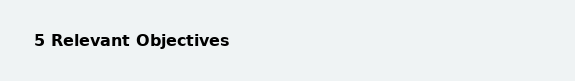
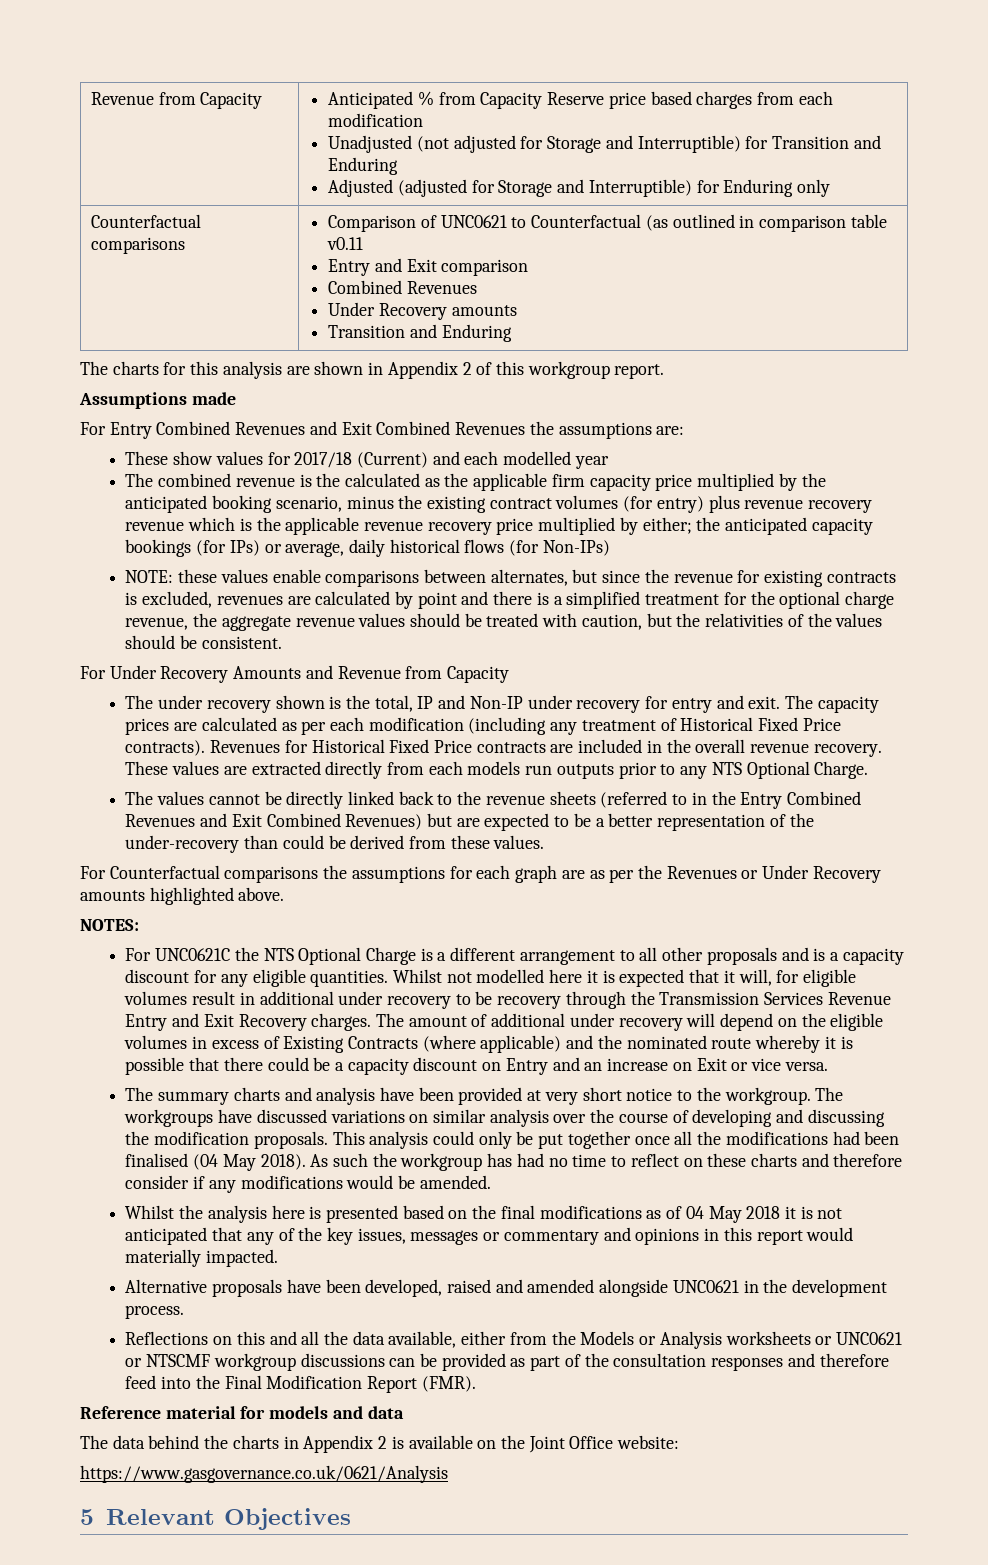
+ Revenue from Capacity | Anticipated % from Capacity Reserve price based charges from each modification
+ Unadjusted (not adjusted for Storage and Interruptible) for Transition and Enduring
+ Adjusted (adjusted for Storage and Interruptible) for Enduring only
+ Counterfactual comparisons | Comparison of UNC0621 to Counterfactual (as outlined in comparison table v0.11
+ Entry and Exit comparison
+ Combined Revenues
+ Under Recovery amounts
+ Transition and Enduring
+ The charts for this analysis are shown in Appendix 2 of this workgroup report.
+ Assumptions made
+ For Entry Combined Revenues and Exit Combined Revenues the assumptions are:
+ These show values for 2017/18 (Current) and each modelled year
+ The combined revenue is the calculated as the applicable firm capacity price multiplied by the anticipated booking scenario, minus the existing contract volumes (for entry) plus revenue recovery revenue which is the applicable revenue recovery price multiplied by either; the anticipated capacity bookings (for IPs) or average, daily historical flows (for Non-IPs)
+ NOTE: these values enable comparisons between alternates, but since the revenue for existing contracts is excluded, revenues are calculated by point and there is a simplified treatment for the optional charge revenue, the aggregate revenue values should be treated with caution, but the relativities of the values should be consistent.
+ For Under Recovery Amounts and Revenue from Capacity
+ The under recovery shown is the total, IP and Non-IP under recovery for entry and exit. The capacity prices are calculated as per each modification (including any treatment of Historical Fixed Price contracts). Revenues for Historical Fixed Price contracts are included in the overall revenue recovery. These values are extracted directly from each models run outputs prior to any NTS Optional Charge.
+ The values cannot be directly linked back to the revenue sheets (referred to in the Entry Combined Revenues and Exit Combined Revenues) but are expected to be a better representation of the under-recovery than could be derived from these values.
+ For Counterfactual comparisons the assumptions for each graph are as per the Revenues or Under Recovery amounts highlighted above.
+ NOTES:
+ For UNC0621C the NTS Optional Charge is a different arrangement to all other proposals and is a capacity discount for any eligible quantities. Whilst not modelled here it is expected that it will, for eligible volumes result in additional under recovery to be recovery through the Transmission Services Revenue Entry and Exit Recovery charges. The amount of additional under recovery will depend on the eligible volumes in excess of Existing Contracts (where applicable) and the nominated route whereby it is possible that there could be a capacity discount on Entry and an increase on Exit or vice versa.
+ The summary charts and analysis have been provided at very short notice to the workgroup. The workgroups have discussed variations on similar analysis over the course of developing and discussing the modification proposals. This analysis could only be put together once all the modifications had been finalised (04 May 2018). As such the workgroup has had no time to reflect on these charts and therefore consider if any modifications would be amended.
+ Whilst the analysis here is presented based on the final modifications as of 04 May 2018 it is not anticipated that any of the key issues, messages or commentary and opinions in this report would materially impacted.
+ Alternative proposals have been developed, raised and amended alongside UNC0621 in the development process.
+ Reflections on this and all the data available, either from the Models or Analysis worksheets or UNC0621 or NTSCMF workgroup discussions can be provided as part of the consultation responses and therefore feed into the Final Modification Report (FMR).
+ Reference material for models and data
+ The data behind the charts in Appendix 2 is available on the Joint Office website:
+ https://www.gasgovernance.co.uk/0621/Analysis

